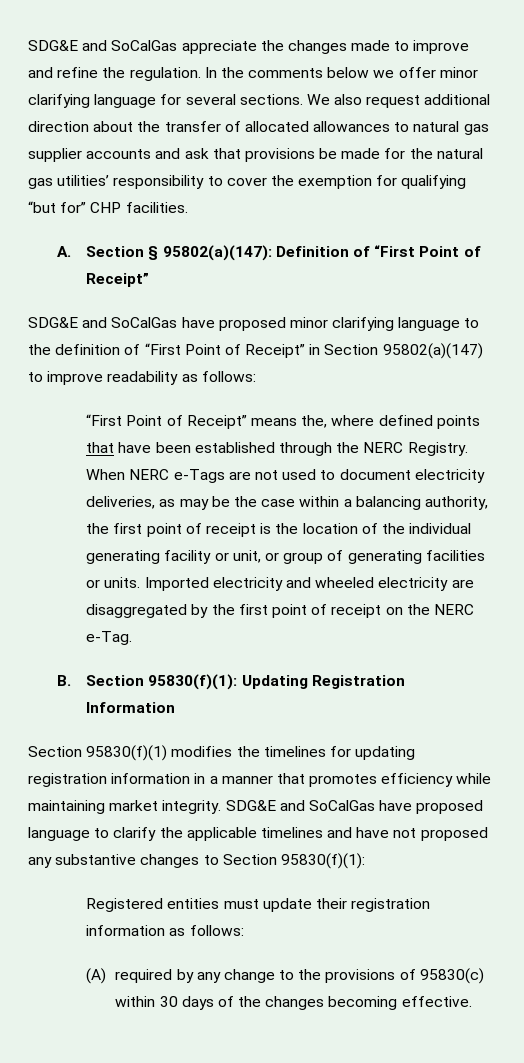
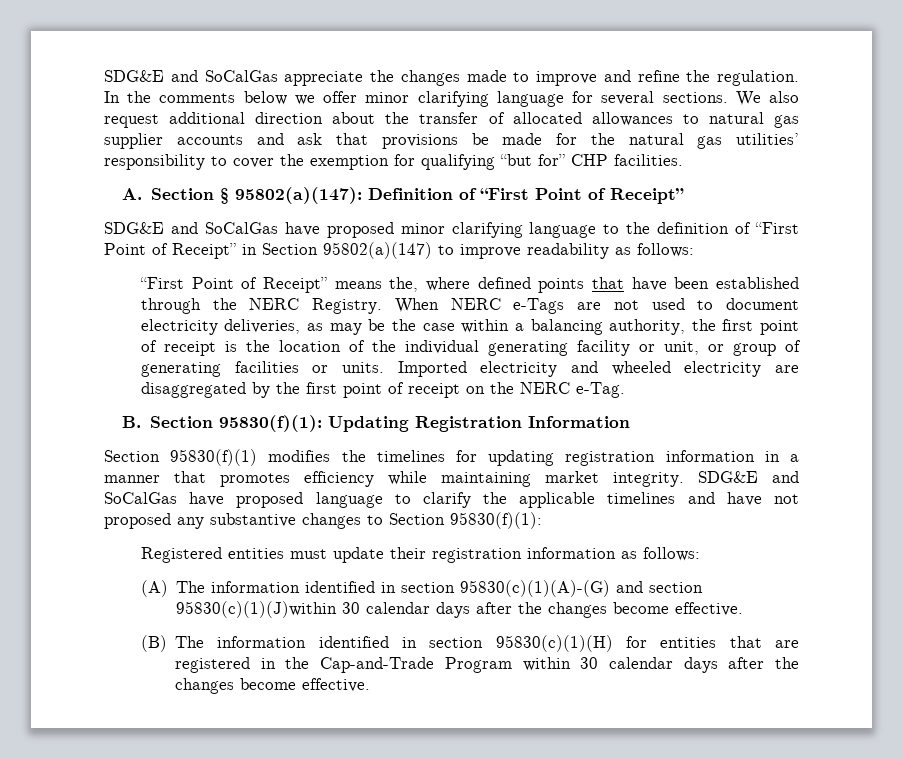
- (A) required by any change to the provisions of 95830(c) within 30 days of the changes becoming effective.
+ (A) The information identified in section 95830(c)(1)(A)-(G) and section 95830(c)(1)(J)within 30 calendar days after the changes become effective.
+ (B) The information identified in section 95830(c)(1)(H) for entities that are registered in the Cap-and-Trade Program within 30 calendar days after the changes become effective.

